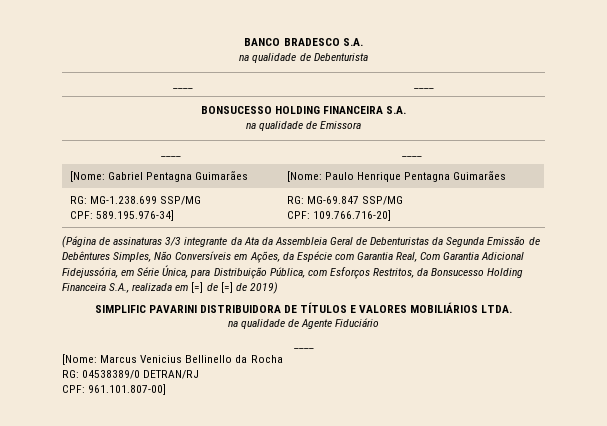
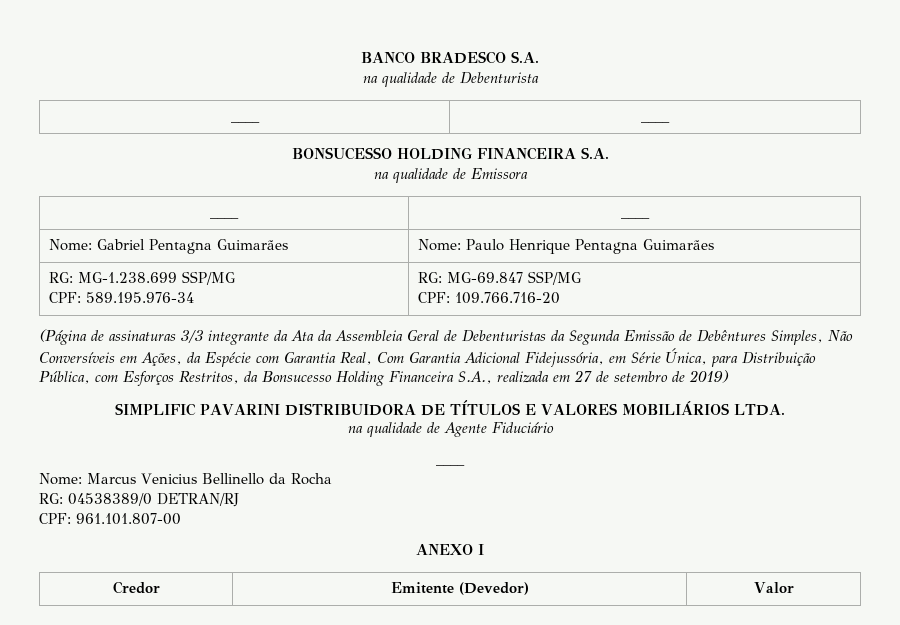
- [Nome: Gabriel Pentagna Guimarães | [Nome: Paulo Henrique Pentagna Guimarães
+ Nome: Gabriel Pentagna Guimarães | Nome: Paulo Henrique Pentagna Guimarães
  RG: MG-1.238.699 SSP/MG
- CPF: 589.195.976-34] | RG: MG-69.847 SSP/MG
- CPF: 109.766.716-20]
+ CPF: 589.195.976-34 | RG: MG-69.847 SSP/MG
+ CPF: 109.766.716-20
- (Página de assinaturas 3/3 integrante da Ata da Assembleia Geral de Debenturistas da Segunda Emissão de Debêntures Simples, Não Conversíveis em Ações, da Espécie com Garantia Real, Com Garantia Adicional Fidejussória, em Série Única, para Distribuição Pública, com Esforços Restritos, da Bonsucesso Holding Financeira S.A., realizada em [=] de [=] de 2019)
+ (Página de assinaturas 3/3 integrante da Ata da Assembleia Geral de Debenturistas da Segunda Emissão de Debêntures Simples, Não Conversíveis em Ações, da Espécie com Garantia Real, Com Garantia Adicional Fidejussória, em Série Única, para Distribuição Pública, com Esforços Restritos, da Bonsucesso Holding Financeira S.A., realizada em 27 de setembro de 2019)
- [Nome: Marcus Venicius Bellinello da Rocha
+ Nome: Marcus Venicius Bellinello da Rocha
- CPF: 961.101.807-00]
+ CPF: 961.101.807-00
+ ANEXO I
+ Credor | Emitente (Devedor) | Valor

